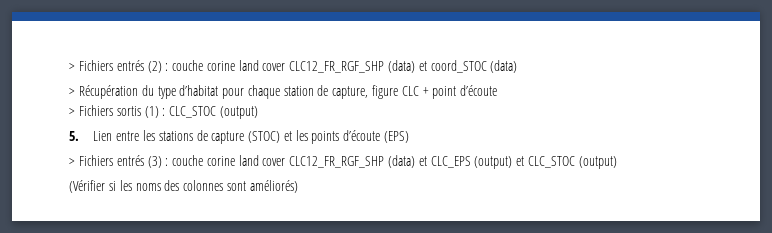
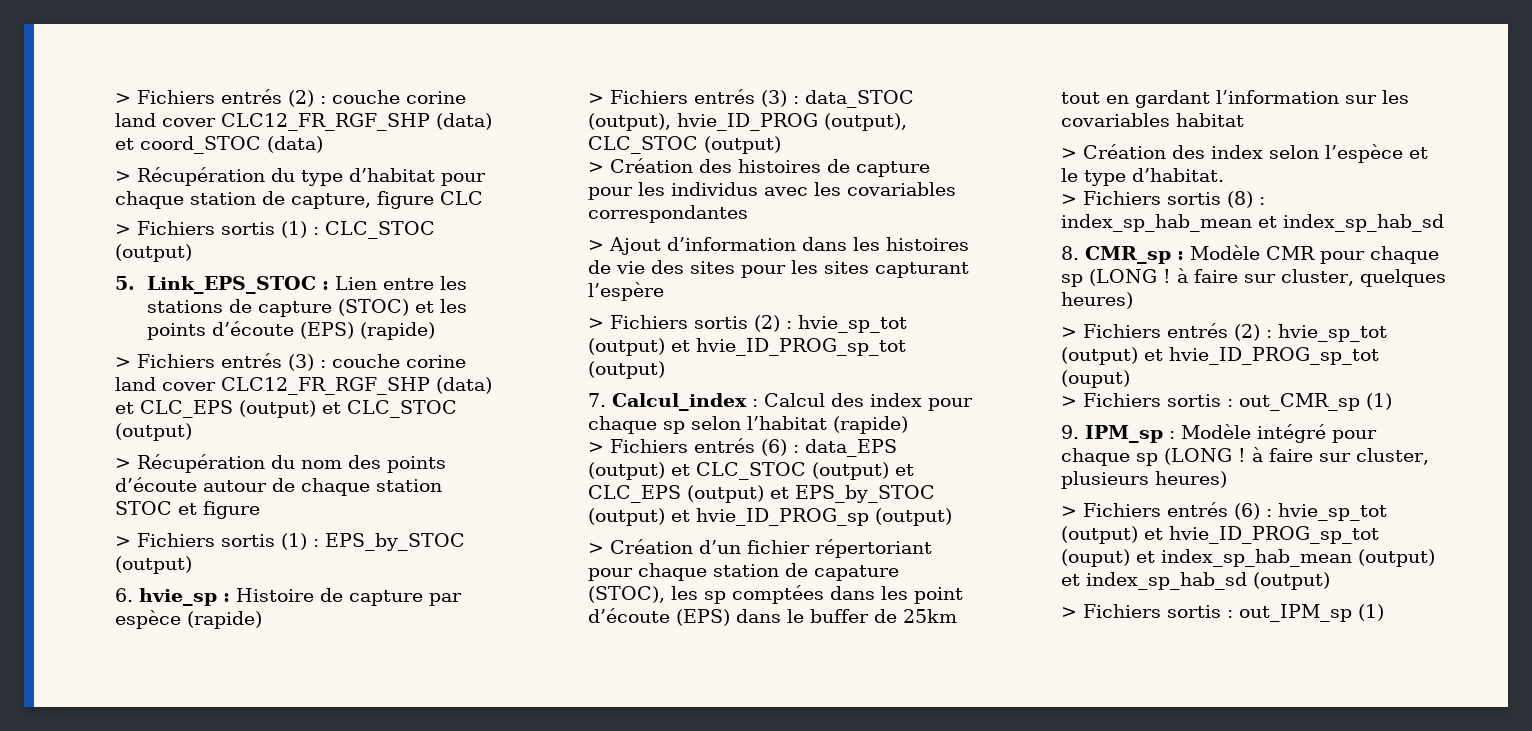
- > Récupération du type d’habitat pour chaque station de capture, figure CLC + point d’écoute
+ > Récupération du type d’habitat pour chaque station de capture, figure CLC
- 5. Lien entre les stations de capture (STOC) et les points d’écoute (EPS)
+ 5. Link_EPS_STOC : Lien entre les stations de capture (STOC) et les points d’écoute (EPS) (rapide)
- (Vérifier si les noms des colonnes sont améliorés)
+ > Récupération du nom des points d’écoute autour de chaque station STOC et figure
+ > Fichiers sortis (1) : EPS_by_STOC (output)
+ 6. hvie_sp : Histoire de capture par espèce (rapide)
+ > Fichiers entrés (3) : data_STOC (output), hvie_ID_PROG (output), CLC_STOC (output)
+ > Création des histoires de capture pour les individus avec les covariables correspondantes
+ > Ajout d’information dans les histoires de vie des sites pour les sites capturant l’espère
+ > Fichiers sortis (2) : hvie_sp_tot (output) et hvie_ID_PROG_sp_tot (output)
+ 7. Calcul_index : Calcul des index pour chaque sp selon l’habitat (rapide)
+ > Fichiers entrés (6) : data_EPS (output) et CLC_STOC (output) et CLC_EPS (output) et EPS_by_STOC (output) et hvie_ID_PROG_sp (output)
+ > Création d’un fichier répertoriant pour chaque station de capature (STOC), les sp comptées dans les point d’écoute (EPS) dans le buffer de 25km tout en gardant l’information sur les covariables habitat
+ > Création des index selon l’espèce et le type d’habitat.
+ > Fichiers sortis (8) : index_sp_hab_mean et index_sp_hab_sd
+ 8. CMR_sp : Modèle CMR pour chaque sp (LONG ! à faire sur cluster, quelques heures)
+ > Fichiers entrés (2) : hvie_sp_tot (output) et hvie_ID_PROG_sp_tot (ouput)
+ > Fichiers sortis : out_CMR_sp (1)
+ 9. IPM_sp : Modèle intégré pour chaque sp (LONG ! à faire sur cluster, plusieurs heures)
+ > Fichiers entrés (6) : hvie_sp_tot (output) et hvie_ID_PROG_sp_tot (ouput) et index_sp_hab_mean (output) et index_sp_hab_sd (output)
+ > Fichiers sortis : out_IPM_sp (1)

